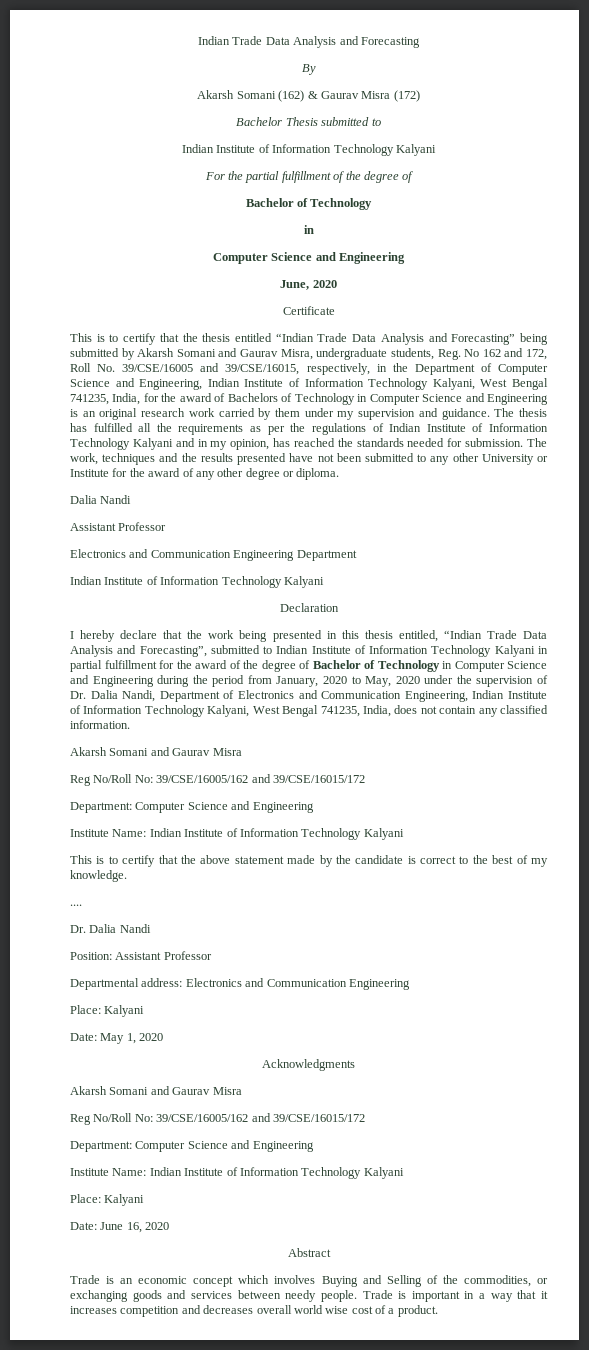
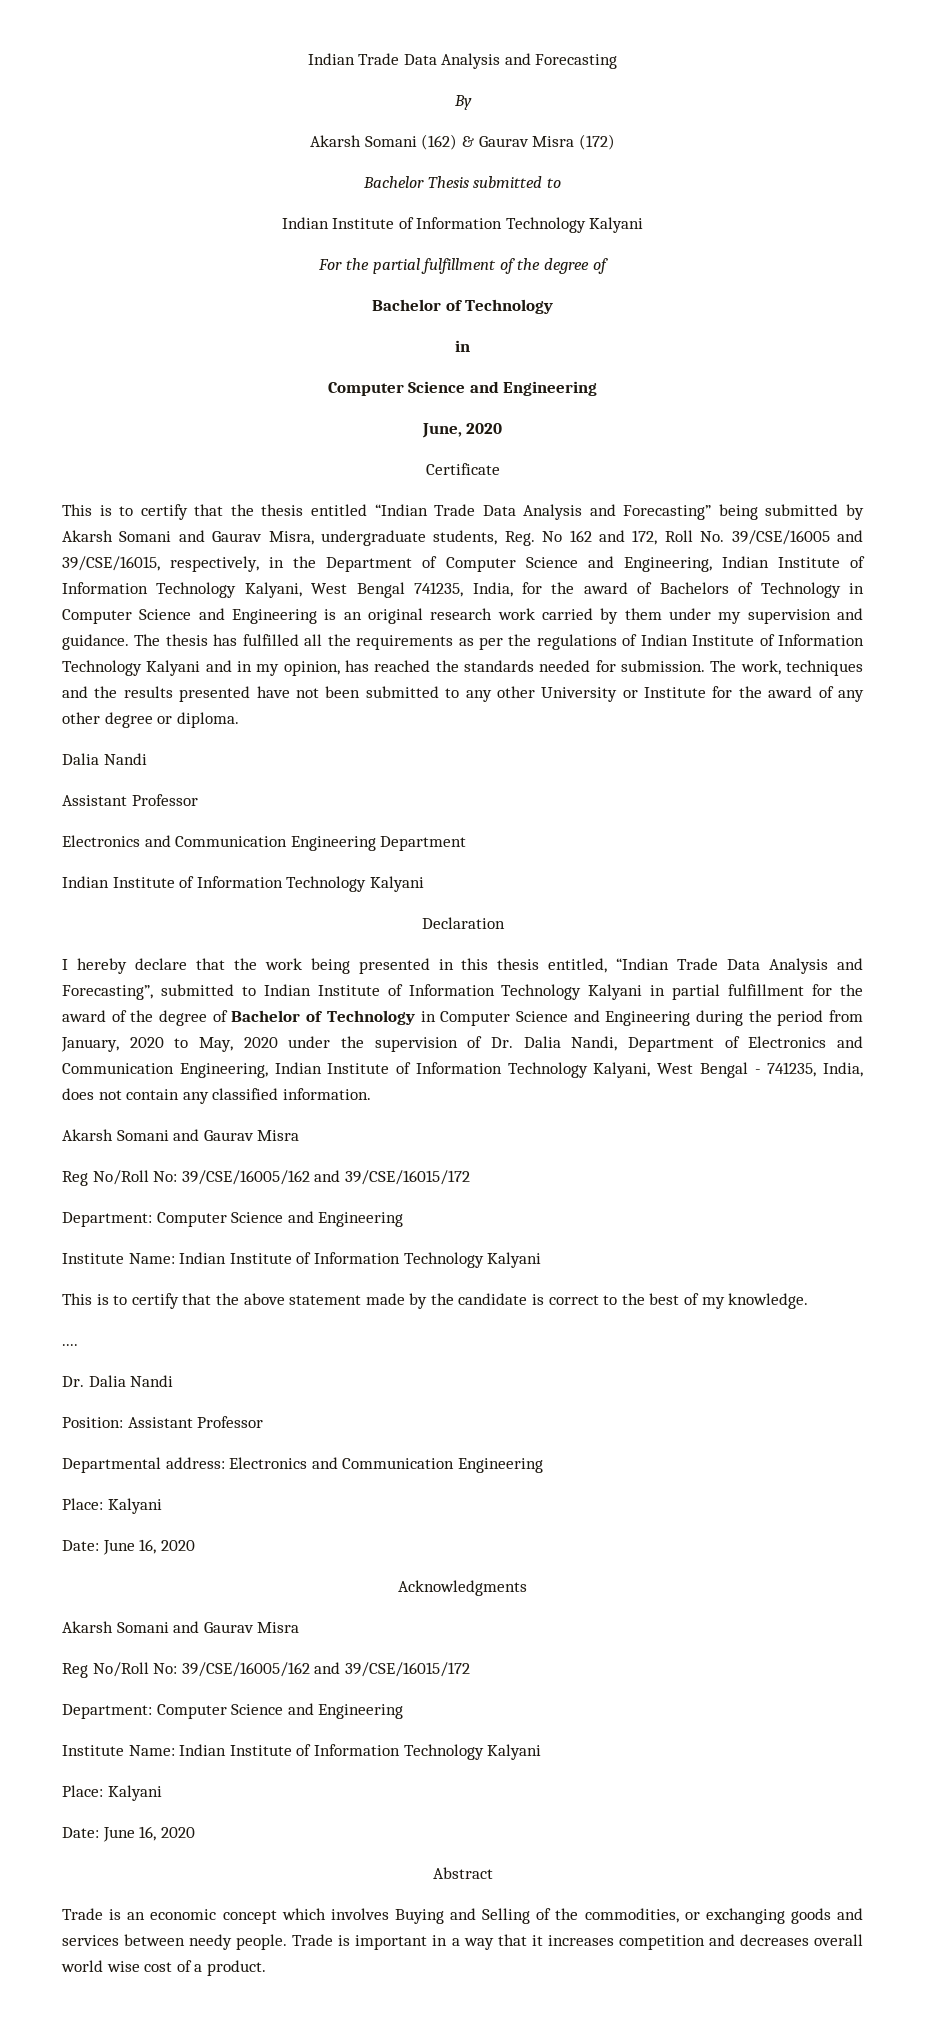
- I hereby declare that the work being presented in this thesis entitled, “Indian Trade Data Analysis and Forecasting”, submitted to Indian Institute of Information Technology Kalyani in partial fulfillment for the award of the degree of Bachelor of Technology in Computer Science and Engineering during the period from January, 2020 to May, 2020 under the supervision of Dr. Dalia Nandi, Department of Electronics and Communication Engineering, Indian Institute of Information Technology Kalyani, West Bengal 741235, India, does not contain any classified information.
+ I hereby declare that the work being presented in this thesis entitled, “Indian Trade Data Analysis and Forecasting”, submitted to Indian Institute of Information Technology Kalyani in partial fulfillment for the award of the degree of Bachelor of Technology in Computer Science and Engineering during the period from January, 2020 to May, 2020 under the supervision of Dr. Dalia Nandi, Department of Electronics and Communication Engineering, Indian Institute of Information Technology Kalyani, West Bengal - 741235, India, does not contain any classified information.
  Departmental address: Electronics and Communication Engineering
  Place: Kalyani
- Date: May 1, 2020
+ Date: June 16, 2020

